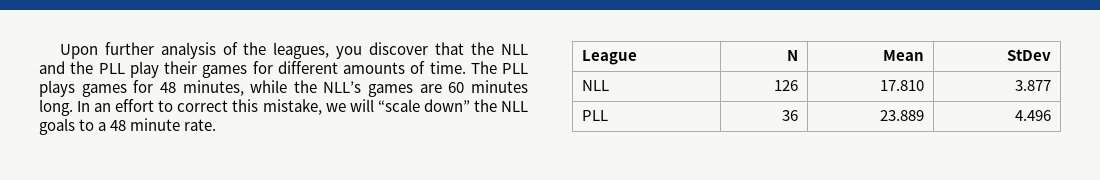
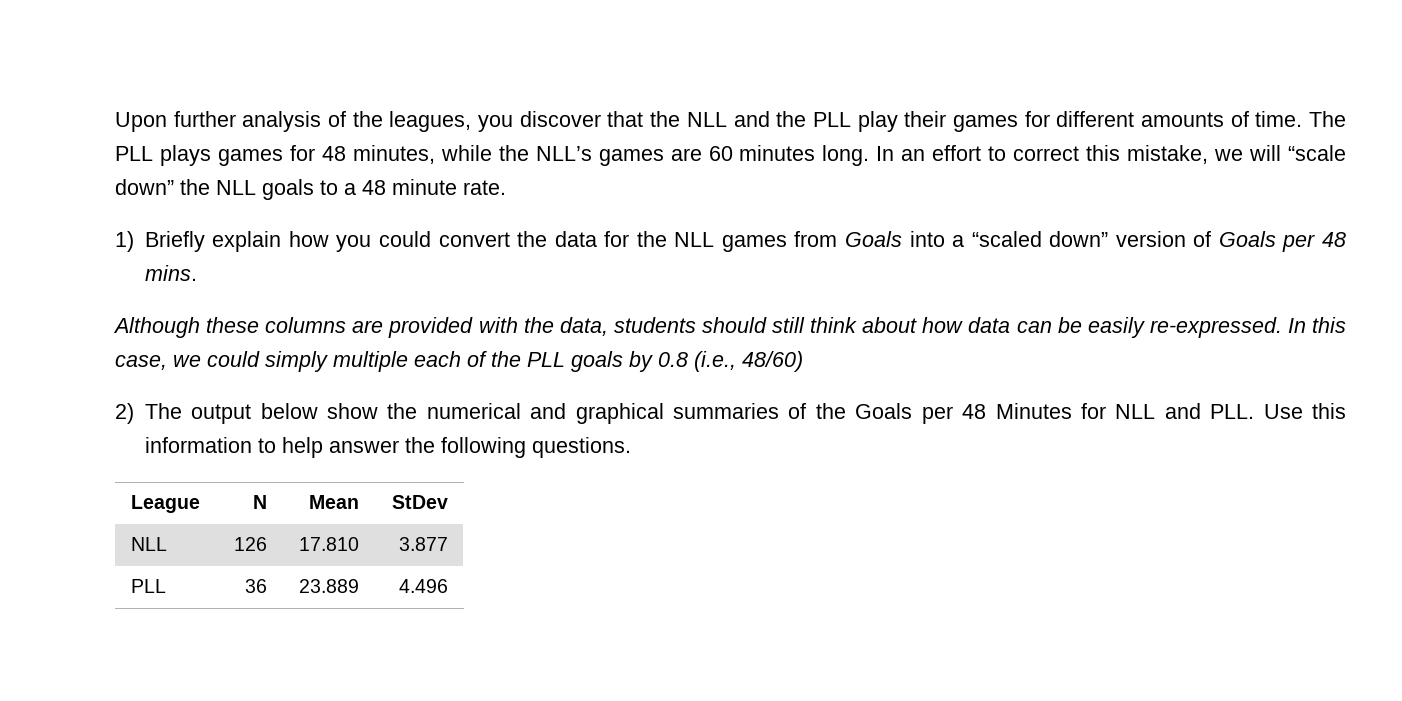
+ 1) Briefly explain how you could convert the data for the NLL games from Goals into a “scaled down” version of Goals per 48 mins.
+ Although these columns are provided with the data, students should still think about how data can be easily re-expressed. In this case, we could simply multiple each of the PLL goals by 0.8 (i.e., 48/60)
+ 2) The output below show the numerical and graphical summaries of the Goals per 48 Minutes for NLL and PLL. Use this information to help answer the following questions.

